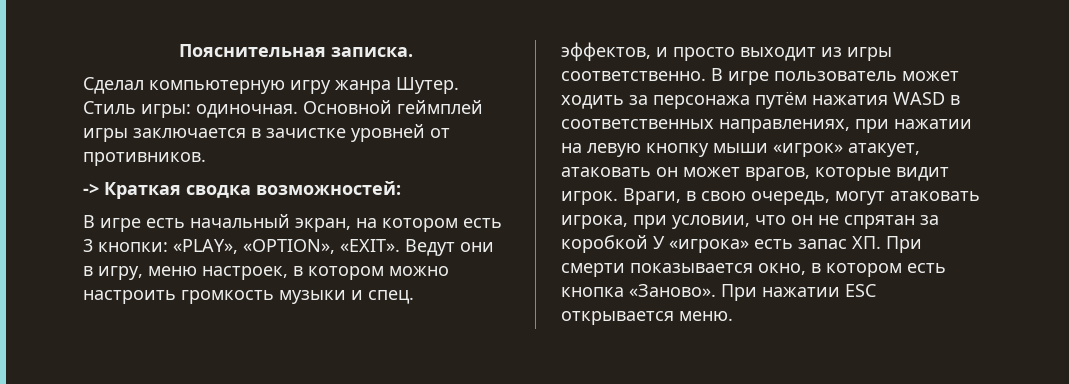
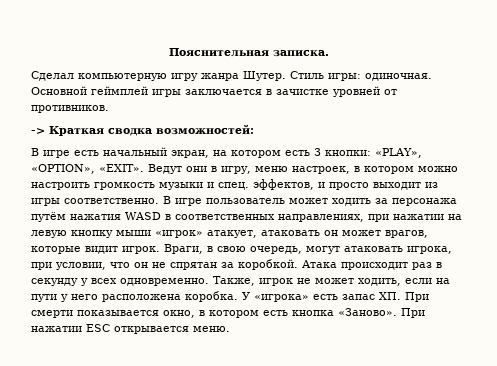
- Враги, в свою очередь, могут атаковать игрока, при условии, что он не спрятан за коробкой У «игрока» есть запас ХП. При смерти показывается окно, в котором есть кнопка «Заново».
+ Враги, в свою очередь, могут атаковать игрока, при условии, что он не спрятан за коробкой. Атака происходит раз в секунду у всех одновременно. Также, игрок не может ходить, если на пути у него расположена коробка. У «игрока» есть запас ХП. При смерти показывается окно, в котором есть кнопка «Заново».

